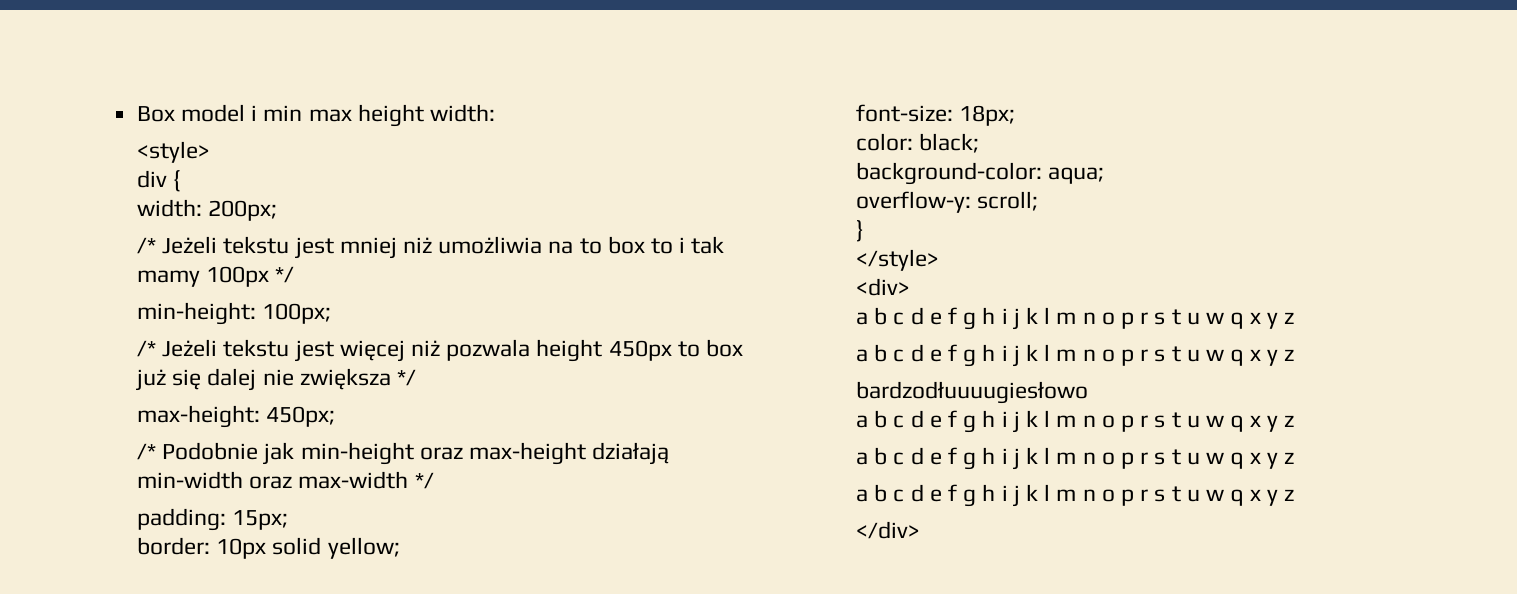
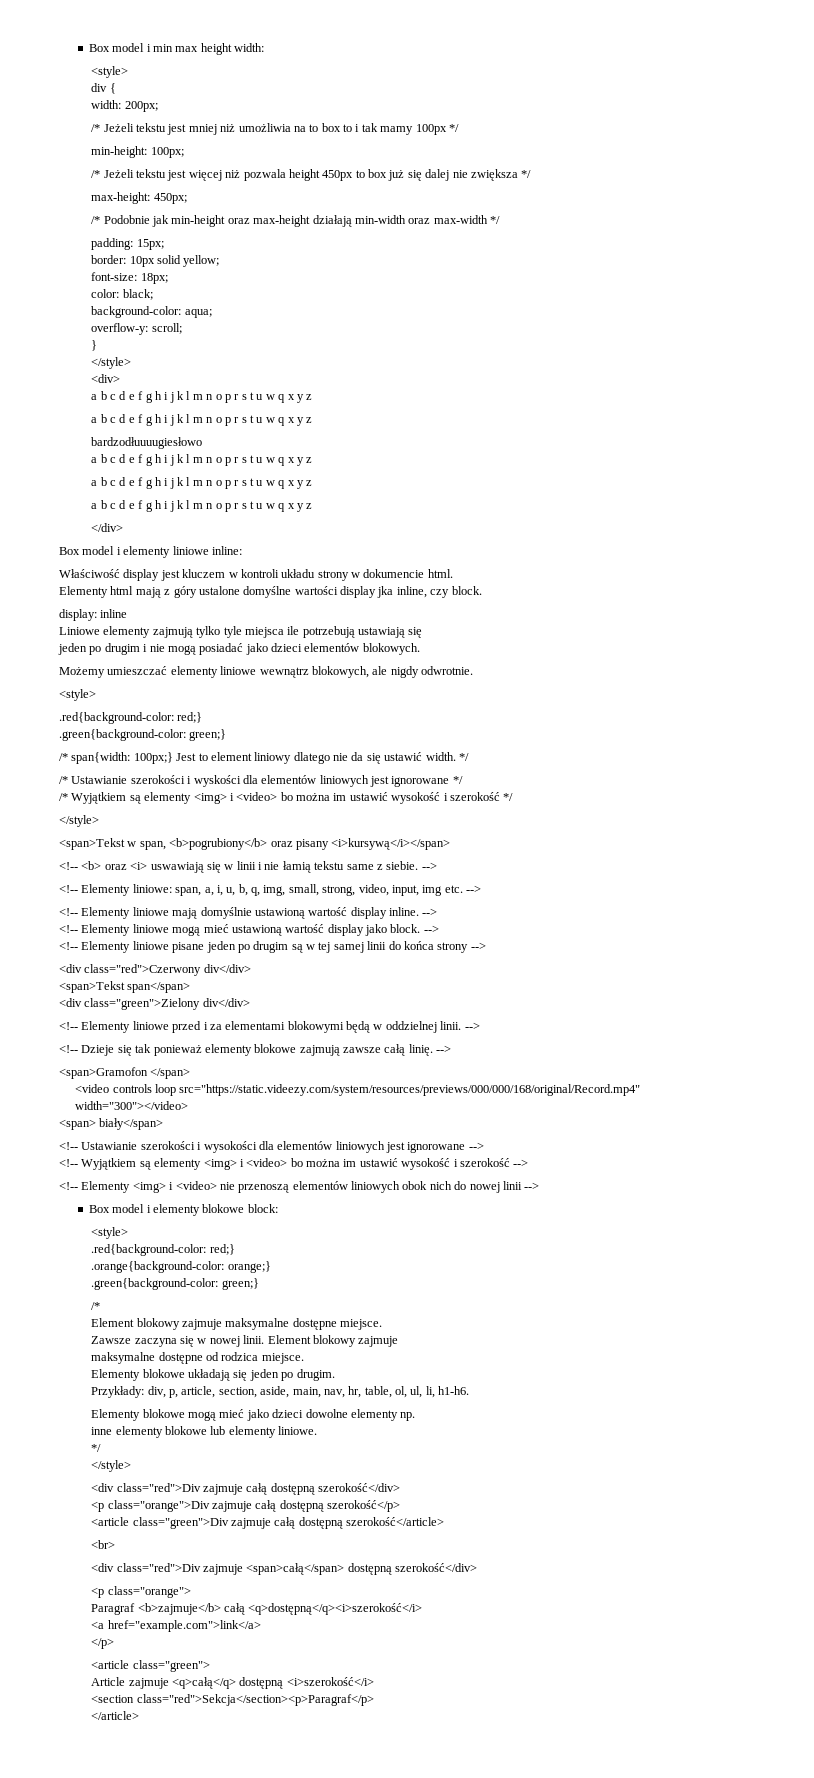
+ Box model i elementy liniowe inline:
+ Właściwość display jest kluczem w kontroli układu strony w dokumencie html.
+ Elementy html mają z góry ustalone domyślne wartości display jka inline, czy block.
+ display: inline
+ Liniowe elementy zajmują tylko tyle miejsca ile potrzebują ustawiają się
+ jeden po drugim i nie mogą posiadać jako dzieci elementów blokowych.
+ Możemy umieszczać elementy liniowe wewnątrz blokowych, ale nigdy odwrotnie.
+ <style>
+ .red{background-color: red;}
+ .green{background-color: green;}
+ /* span{width: 100px;} Jest to element liniowy dlatego nie da się ustawić width. */
+ /* Ustawianie szerokości i wyskości dla elementów liniowych jest ignorowane */
+ /* Wyjątkiem są elementy <img> i <video> bo można im ustawić wysokość i szerokość */
+ </style>
+ <span>Tekst w span, <b>pogrubiony</b> oraz pisany <i>kursywą</i></span>
+ <!-- <b> oraz <i> uswawiają się w linii i nie łamią tekstu same z siebie. -->
+ <!-- Elementy liniowe: span, a, i, u, b, q, img, small, strong, video, input, img etc. -->
+ <!-- Elementy liniowe mają domyślnie ustawioną wartość display inline. -->
+ <!-- Elementy liniowe mogą mieć ustawioną wartość display jako block. -->
+ <!-- Elementy liniowe pisane jeden po drugim są w tej samej linii do końca strony -->
+ <div class="red">Czerwony div</div>
+ <span>Tekst span</span>
+ <div class="green">Zielony div</div>
+ <!-- Elementy liniowe przed i za elementami blokowymi będą w oddzielnej linii. -->
+ <!-- Dzieje się tak ponieważ elementy blokowe zajmują zawsze całą linię. -->
+ <span>Gramofon </span>
+ <video controls loop src="https://static.videezy.com/system/resources/previews/000/000/168/original/Record.mp4" width="300"></video>
+ <span> biały</span>
+ <!-- Ustawianie szerokości i wysokości dla elementów liniowych jest ignorowane -->
+ <!-- Wyjątkiem są elementy <img> i <video> bo można im ustawić wysokość i szerokość -->
+ <!-- Elementy <img> i <video> nie przenoszą elementów liniowych obok nich do nowej linii -->
+ Box model i elementy blokowe block:
+ <style>
+ .red{background-color: red;}
+ .orange{background-color: orange;}
+ .green{background-color: green;}
+ /*
+ Element blokowy zajmuje maksymalne dostępne miejsce.
+ Zawsze zaczyna się w nowej linii. Element blokowy zajmuje
+ maksymalne dostępne od rodzica miejsce.
+ Elementy blokowe układają się jeden po drugim.
+ Przykłady: div, p, article, section, aside, main, nav, hr, table, ol, ul, li, h1-h6.
+ Elementy blokowe mogą mieć jako dzieci dowolne elementy np.
+ inne elementy blokowe lub elementy liniowe.
+ */
+ </style>
+ <div class="red">Div zajmuje całą dostępną szerokość</div>
+ <p class="orange">Div zajmuje całą dostępną szerokość</p>
+ <article class="green">Div zajmuje całą dostępną szerokość</article>
+ <br>
+ <div class="red">Div zajmuje <span>całą</span> dostępną szerokość</div>
+ <p class="orange">
+ Paragraf <b>zajmuje</b> całą <q>dostępną</q><i>szerokość</i>
+ <a href="example.com">link</a>
+ </p>
+ <article class="green">
+ Article zajmuje <q>całą</q> dostępną <i>szerokość</i>
+ <section class="red">Sekcja</section><p>Paragraf</p>
+ </article>

